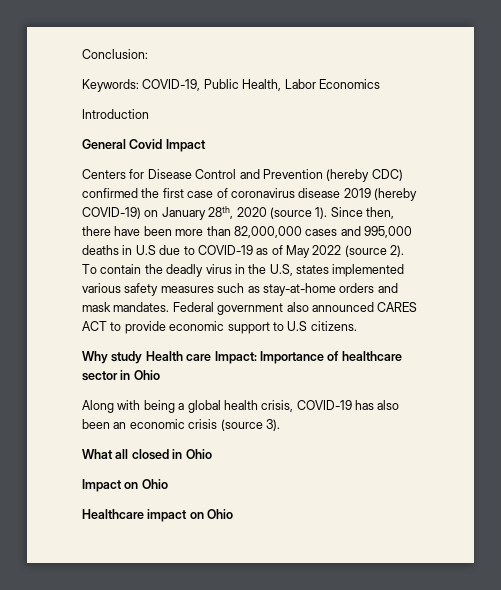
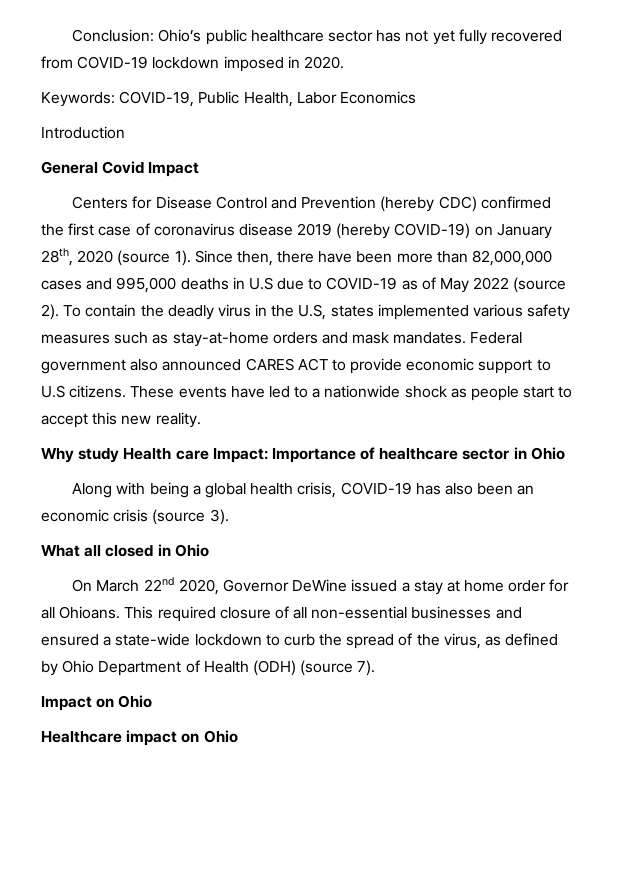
- Conclusion:
+ Conclusion: Ohio’s public healthcare sector has not yet fully recovered from COVID-19 lockdown imposed in 2020.
+ These events have led to a nationwide shock as people start to accept this new reality.
+ On March 22nd 2020, Governor DeWine issued a stay at home order for all Ohioans. This required closure of all non-essential businesses and ensured a state-wide lockdown to curb the spread of the virus, as defined by Ohio Department of Health (ODH) (source 7).

